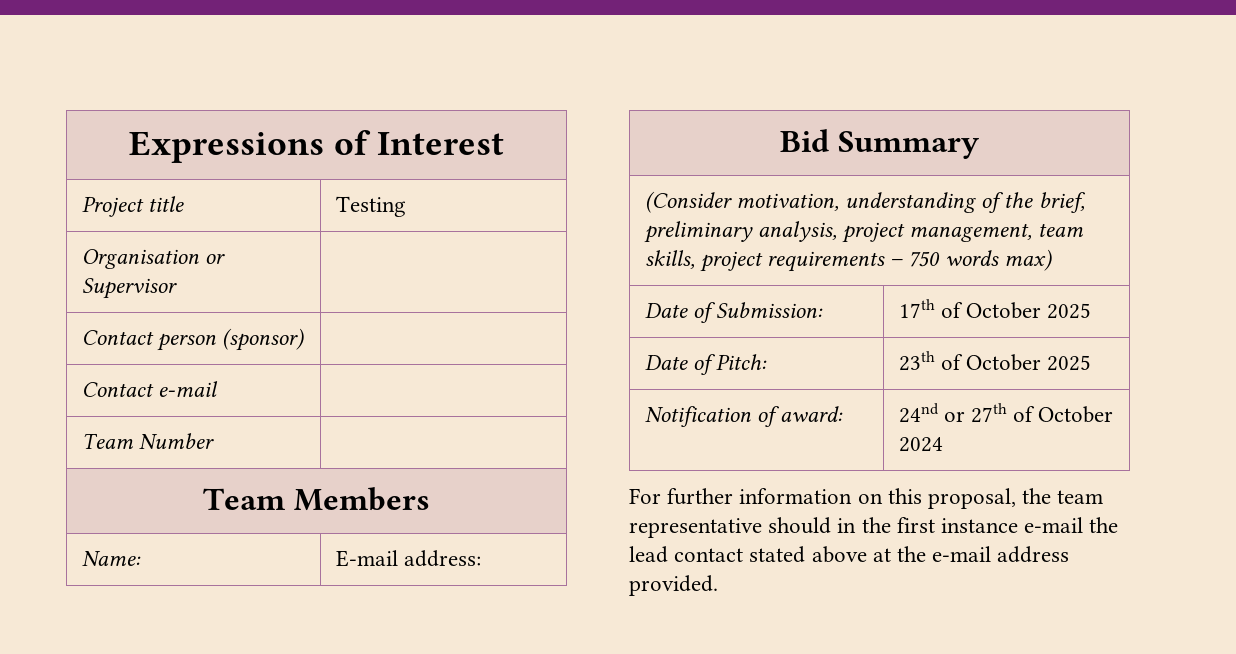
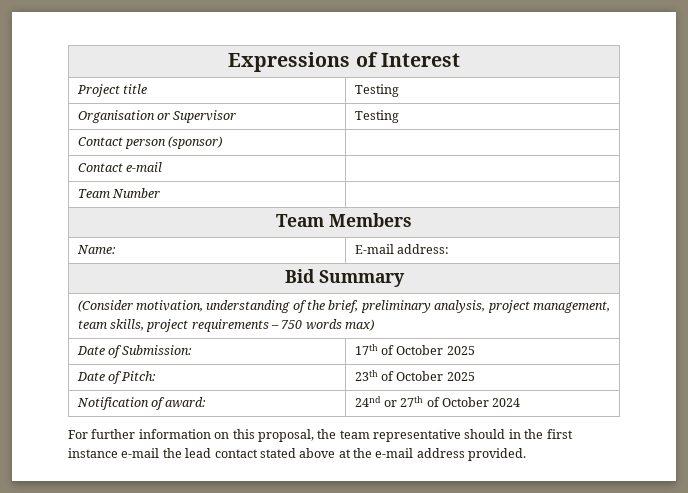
- Organisation or Supervisor |
+ Organisation or Supervisor | Testing

